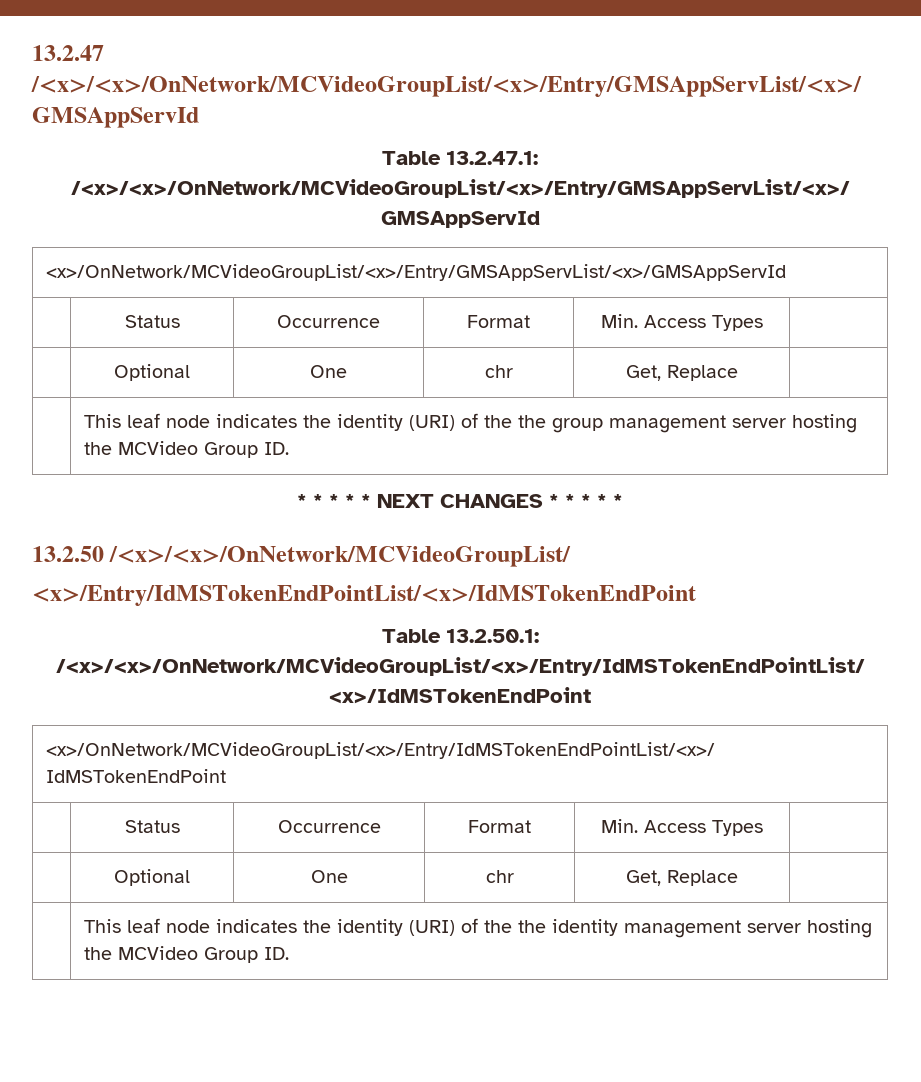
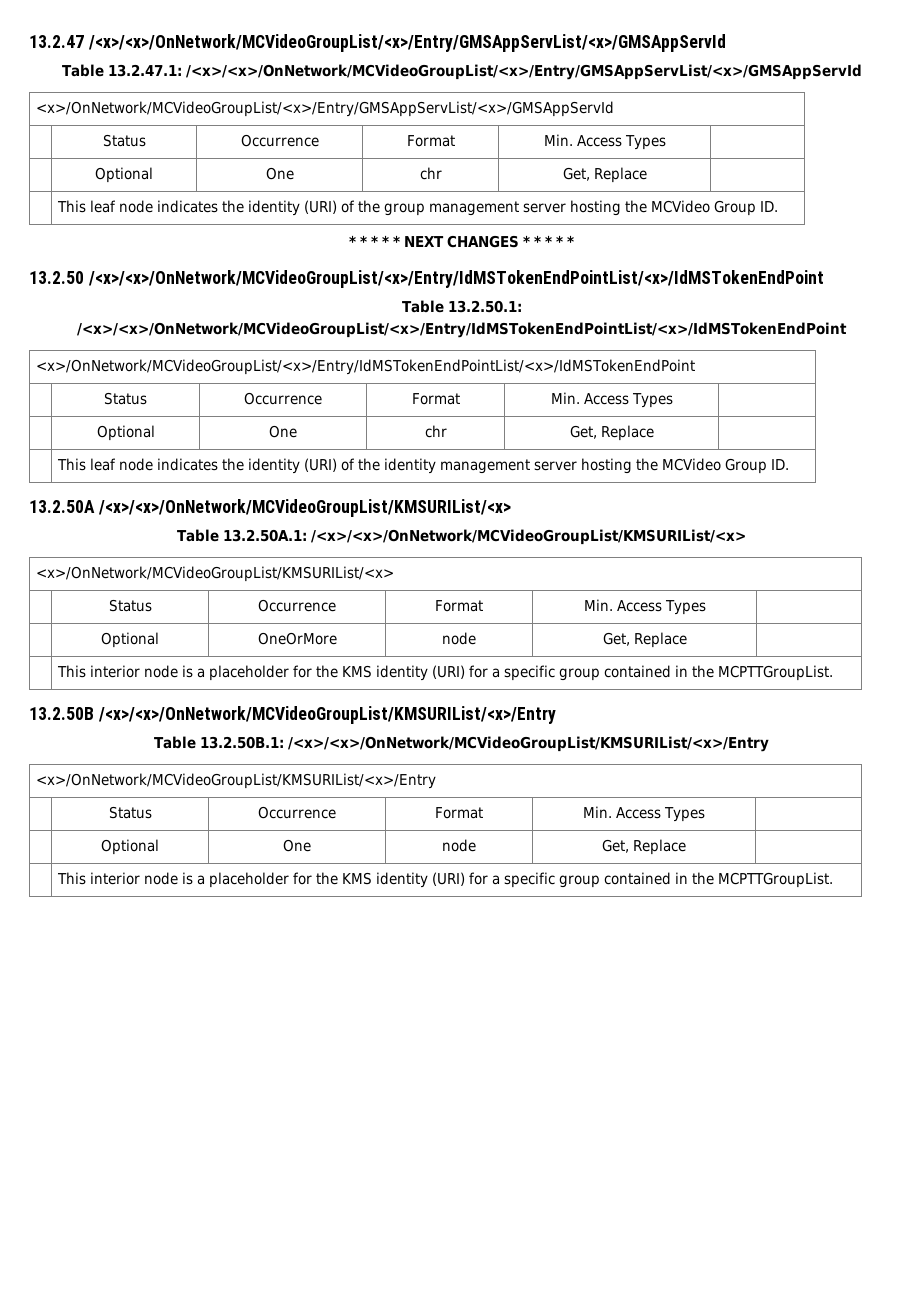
- | This leaf node indicates the identity (URI) of the the group management server hosting the MCVideo Group ID.
+ | This leaf node indicates the identity (URI) of the group management server hosting the MCVideo Group ID.
- 13.2.50 /<x>/<x>/OnNetwork/MCVideoGroupList/
- <x>/Entry/IdMSTokenEndPointList/<x>/IdMSTokenEndPoint
+ 13.2.50 /<x>/<x>/OnNetwork/MCVideoGroupList/<x>/Entry/IdMSTokenEndPointList/<x>/IdMSTokenEndPoint
- | This leaf node indicates the identity (URI) of the the identity management server hosting the MCVideo Group ID.
+ | This leaf node indicates the identity (URI) of the identity management server hosting the MCVideo Group ID.
+ 13.2.50A /<x>/<x>/OnNetwork/MCVideoGroupList/KMSURIList/<x>
+ Table 13.2.50A.1: /<x>/<x>/OnNetwork/MCVideoGroupList/KMSURIList/<x>
+ <x>/OnNetwork/MCVideoGroupList/KMSURIList/<x>
+ | Status | Occurrence | Format | Min. Access Types |
+ | Optional | OneOrMore | node | Get, Replace |
+ | This interior node is a placeholder for the KMS identity (URI) for a specific group contained in the MCPTTGroupList.
+ 13.2.50B /<x>/<x>/OnNetwork/MCVideoGroupList/KMSURIList/<x>/Entry
+ Table 13.2.50B.1: /<x>/<x>/OnNetwork/MCVideoGroupList/KMSURIList/<x>/Entry
+ <x>/OnNetwork/MCVideoGroupList/KMSURIList/<x>/Entry
+ | Status | Occurrence | Format | Min. Access Types |
+ | Optional | One | node | Get, Replace |
+ | This interior node is a placeholder for the KMS identity (URI) for a specific group contained in the MCPTTGroupList.

